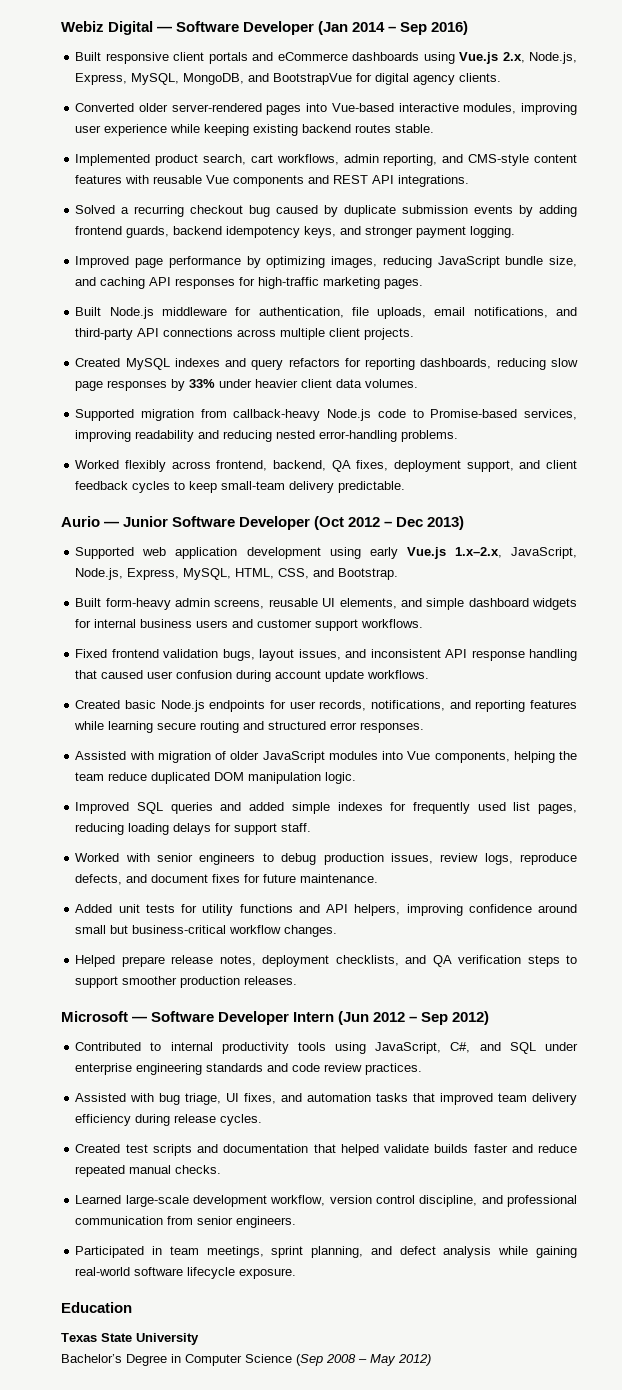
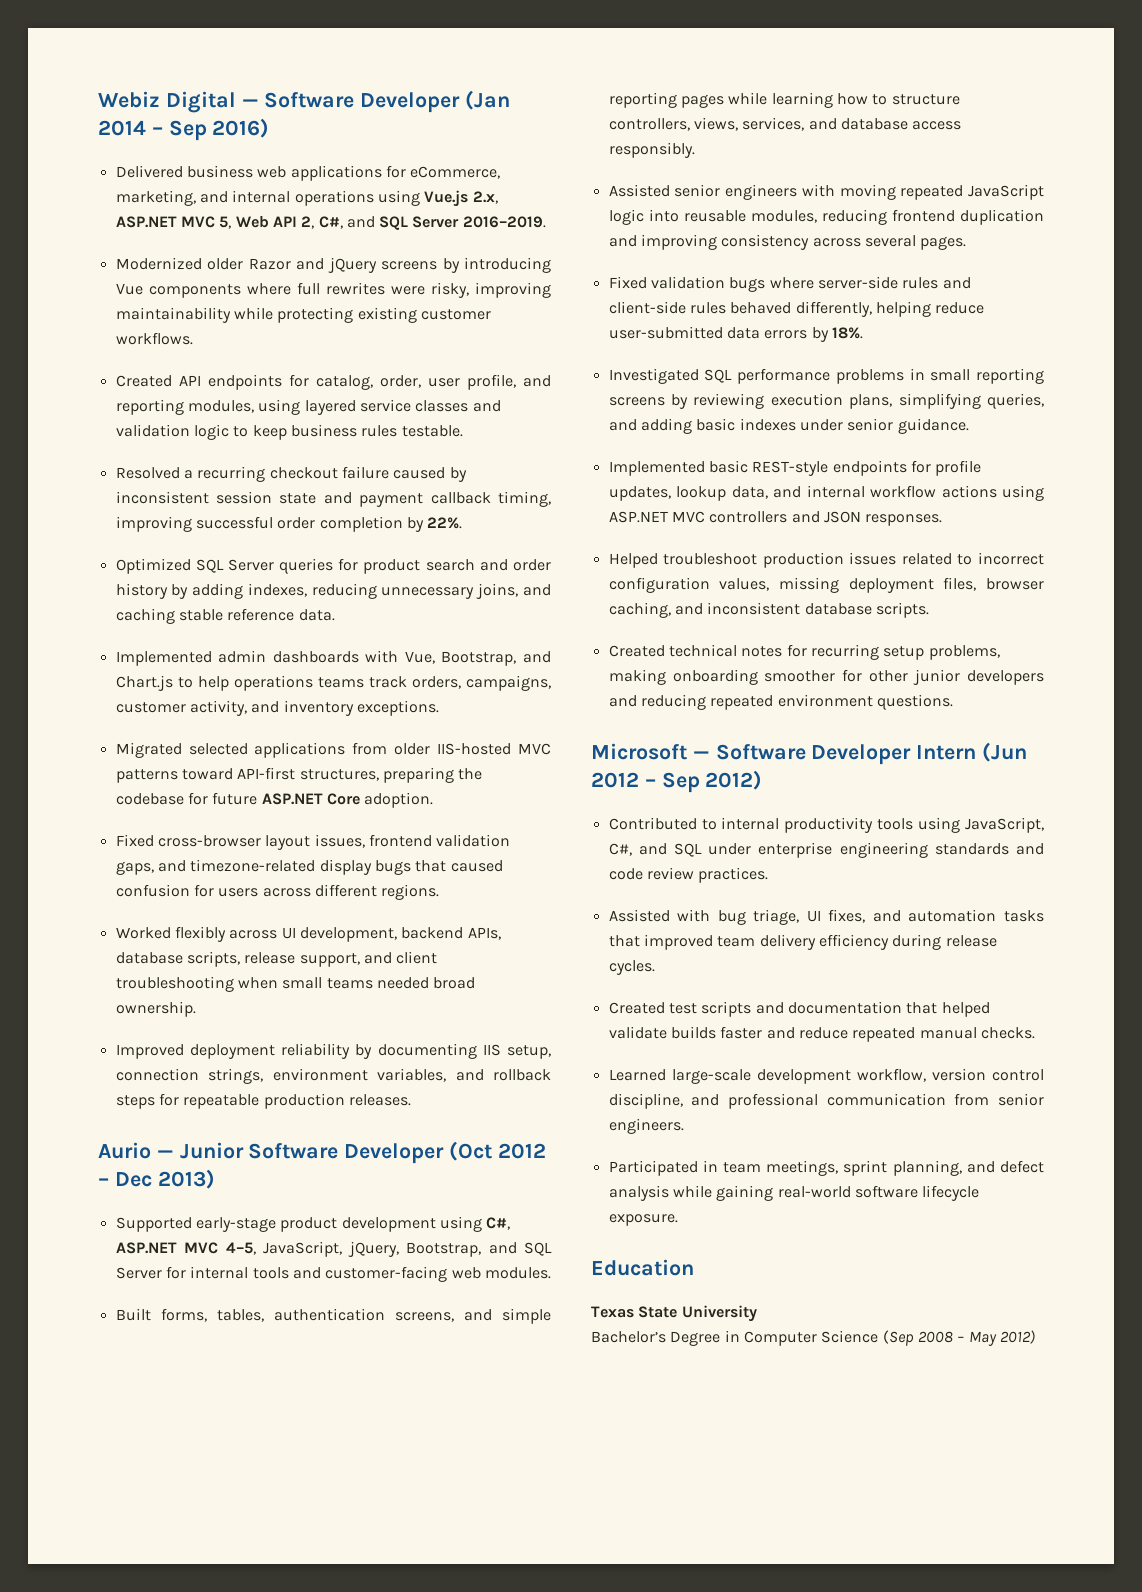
- Built responsive client portals and eCommerce dashboards using Vue.js 2.x, Node.js, Express, MySQL, MongoDB, and BootstrapVue for digital agency clients.
- Converted older server-rendered pages into Vue-based interactive modules, improving user experience while keeping existing backend routes stable.
- Implemented product search, cart workflows, admin reporting, and CMS-style content features with reusable Vue components and REST API integrations.
- Solved a recurring checkout bug caused by duplicate submission events by adding frontend guards, backend idempotency keys, and stronger payment logging.
- Improved page performance by optimizing images, reducing JavaScript bundle size, and caching API responses for high-traffic marketing pages.
- Built Node.js middleware for authentication, file uploads, email notifications, and third-party API connections across multiple client projects.
- Created MySQL indexes and query refactors for reporting dashboards, reducing slow page responses by 33% under heavier client data volumes.
- Supported migration from callback-heavy Node.js code to Promise-based services, improving readability and reducing nested error-handling problems.
- Worked flexibly across frontend, backend, QA fixes, deployment support, and client feedback cycles to keep small-team delivery predictable.
+ Delivered business web applications for eCommerce, marketing, and internal operations using Vue.js 2.x, ASP.NET MVC 5, Web API 2, C#, and SQL Server 2016–2019.
+ Modernized older Razor and jQuery screens by introducing Vue components where full rewrites were risky, improving maintainability while protecting existing customer workflows.
+ Created API endpoints for catalog, order, user profile, and reporting modules, using layered service classes and validation logic to keep business rules testable.
+ Resolved a recurring checkout failure caused by inconsistent session state and payment callback timing, improving successful order completion by 22%.
+ Optimized SQL Server queries for product search and order history by adding indexes, reducing unnecessary joins, and caching stable reference data.
+ Implemented admin dashboards with Vue, Bootstrap, and Chart.js to help operations teams track orders, campaigns, customer activity, and inventory exceptions.
+ Migrated selected applications from older IIS-hosted MVC patterns toward API-first structures, preparing the codebase for future ASP.NET Core adoption.
+ Fixed cross-browser layout issues, frontend validation gaps, and timezone-related display bugs that caused confusion for users across different regions.
+ Worked flexibly across UI development, backend APIs, database scripts, release support, and client troubleshooting when small teams needed broad ownership.
+ Improved deployment reliability by documenting IIS setup, connection strings, environment variables, and rollback steps for repeatable production releases.
- Supported web application development using early Vue.js 1.x–2.x, JavaScript, Node.js, Express, MySQL, HTML, CSS, and Bootstrap.
- Built form-heavy admin screens, reusable UI elements, and simple dashboard widgets for internal business users and customer support workflows.
- Fixed frontend validation bugs, layout issues, and inconsistent API response handling that caused user confusion during account update workflows.
- Created basic Node.js endpoints for user records, notifications, and reporting features while learning secure routing and structured error responses.
- Assisted with migration of older JavaScript modules into Vue components, helping the team reduce duplicated DOM manipulation logic.
- Improved SQL queries and added simple indexes for frequently used list pages, reducing loading delays for support staff.
- Worked with senior engineers to debug production issues, review logs, reproduce defects, and document fixes for future maintenance.
- Added unit tests for utility functions and API helpers, improving confidence around small but business-critical workflow changes.
- Helped prepare release notes, deployment checklists, and QA verification steps to support smoother production releases.
+ Supported early-stage product development using C#, ASP.NET MVC 4–5, JavaScript, jQuery, Bootstrap, and SQL Server for internal tools and customer-facing web modules.
+ Built forms, tables, authentication screens, and simple reporting pages while learning how to structure controllers, views, services, and database access responsibly.
+ Assisted senior engineers with moving repeated JavaScript logic into reusable modules, reducing frontend duplication and improving consistency across several pages.
+ Fixed validation bugs where server-side rules and client-side rules behaved differently, helping reduce user-submitted data errors by 18%.
+ Investigated SQL performance problems in small reporting screens by reviewing execution plans, simplifying queries, and adding basic indexes under senior guidance.
+ Implemented basic REST-style endpoints for profile updates, lookup data, and internal workflow actions using ASP.NET MVC controllers and JSON responses.
+ Helped troubleshoot production issues related to incorrect configuration values, missing deployment files, browser caching, and inconsistent database scripts.
+ Created technical notes for recurring setup problems, making onboarding smoother for other junior developers and reducing repeated environment questions.

